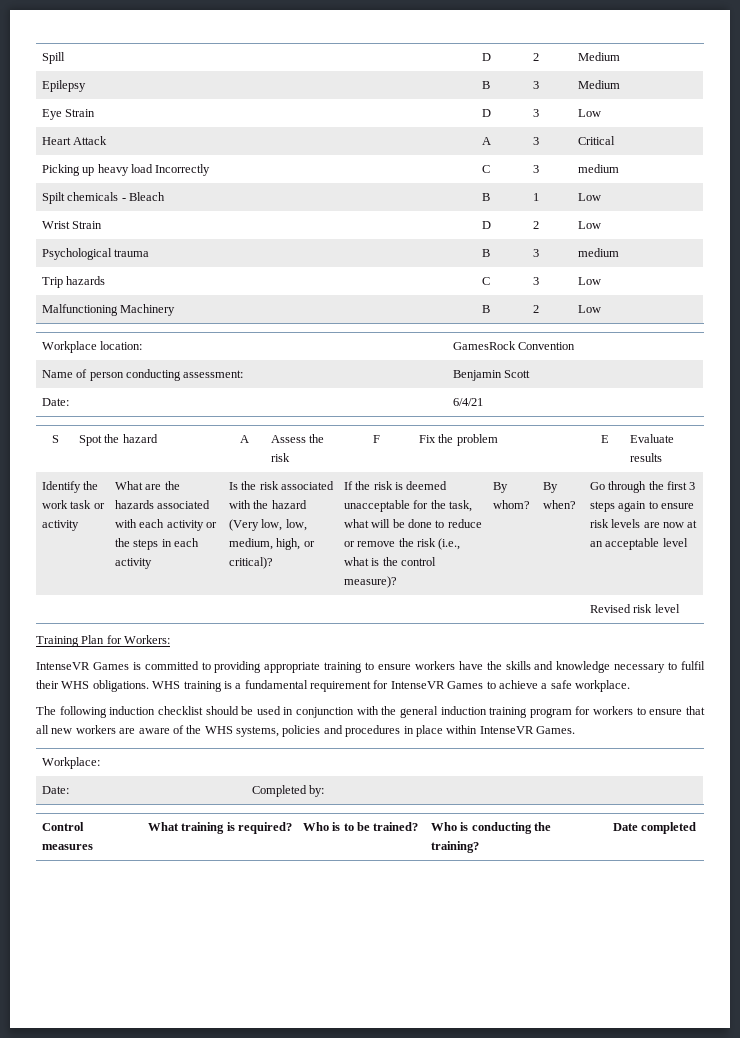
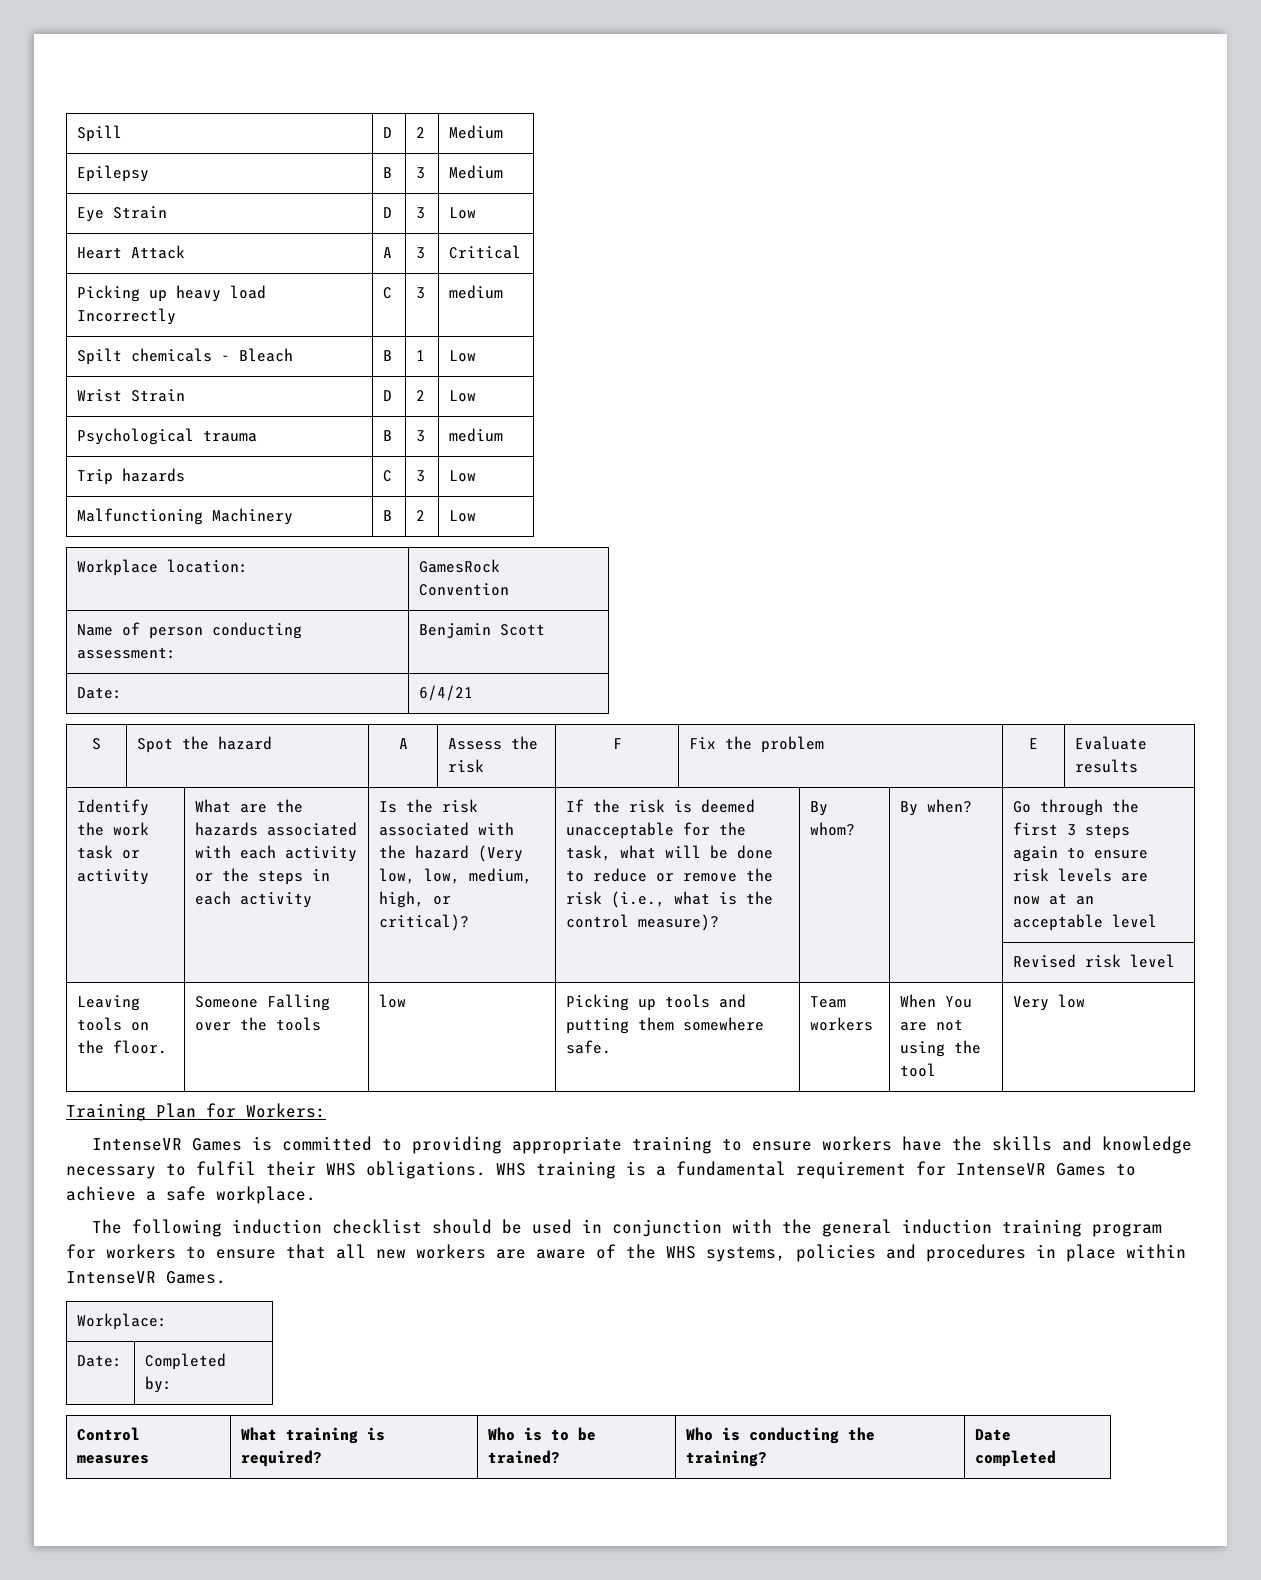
+ Leaving tools on the floor. | Someone Falling over the tools | low | Picking up tools and putting them somewhere safe. | Team workers | When You are not using the tool | Very low

